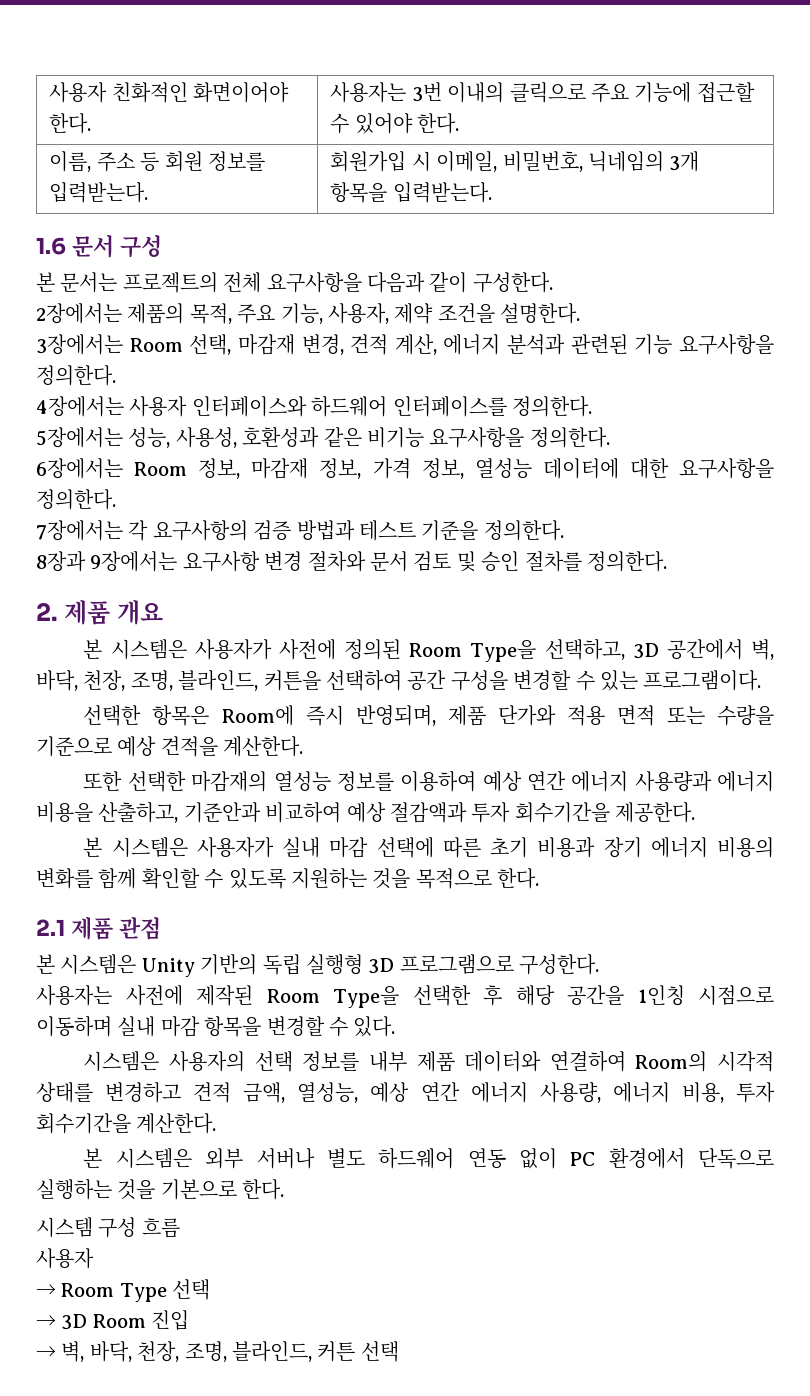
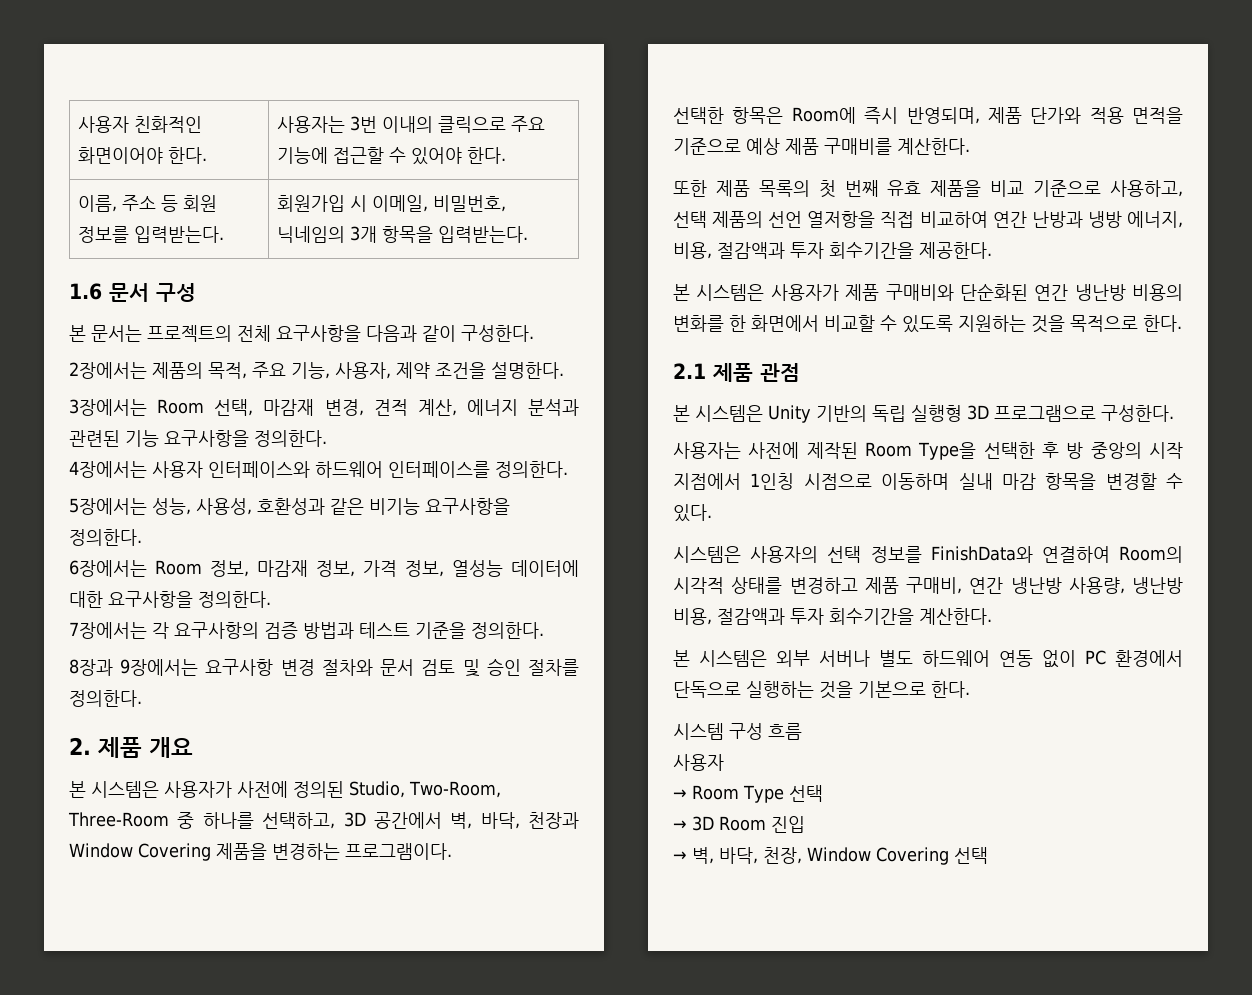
- 본 시스템은 사용자가 사전에 정의된 Room Type을 선택하고, 3D 공간에서 벽, 바닥, 천장, 조명, 블라인드, 커튼을 선택하여 공간 구성을 변경할 수 있는 프로그램이다.
+ 본 시스템은 사용자가 사전에 정의된 Studio, Two-Room, Three-Room 중 하나를 선택하고, 3D 공간에서 벽, 바닥, 천장과 Window Covering 제품을 변경하는 프로그램이다.
- 선택한 항목은 Room에 즉시 반영되며, 제품 단가와 적용 면적 또는 수량을 기준으로 예상 견적을 계산한다.
- 또한 선택한 마감재의 열성능 정보를 이용하여 예상 연간 에너지 사용량과 에너지 비용을 산출하고, 기준안과 비교하여 예상 절감액과 투자 회수기간을 제공한다.
+ 선택한 항목은 Room에 즉시 반영되며, 제품 단가와 적용 면적을 기준으로 예상 제품 구매비를 계산한다.
+ 또한 제품 목록의 첫 번째 유효 제품을 비교 기준으로 사용하고, 선택 제품의 선언 열저항을 직접 비교하여 연간 난방과 냉방 에너지, 비용, 절감액과 투자 회수기간을 제공한다.
- 본 시스템은 사용자가 실내 마감 선택에 따른 초기 비용과 장기 에너지 비용의 변화를 함께 확인할 수 있도록 지원하는 것을 목적으로 한다.
+ 본 시스템은 사용자가 제품 구매비와 단순화된 연간 냉난방 비용의 변화를 한 화면에서 비교할 수 있도록 지원하는 것을 목적으로 한다.
- 사용자는 사전에 제작된 Room Type을 선택한 후 해당 공간을 1인칭 시점으로 이동하며 실내 마감 항목을 변경할 수 있다.
+ 사용자는 사전에 제작된 Room Type을 선택한 후 방 중앙의 시작 지점에서 1인칭 시점으로 이동하며 실내 마감 항목을 변경할 수 있다.
- 시스템은 사용자의 선택 정보를 내부 제품 데이터와 연결하여 Room의 시각적 상태를 변경하고 견적 금액, 열성능, 예상 연간 에너지 사용량, 에너지 비용, 투자 회수기간을 계산한다.
+ 시스템은 사용자의 선택 정보를 FinishData와 연결하여 Room의 시각적 상태를 변경하고 제품 구매비, 연간 냉난방 사용량, 냉난방 비용, 절감액과 투자 회수기간을 계산한다.
- → 벽, 바닥, 천장, 조명, 블라인드, 커튼 선택
+ → 벽, 바닥, 천장, Window Covering 선택

